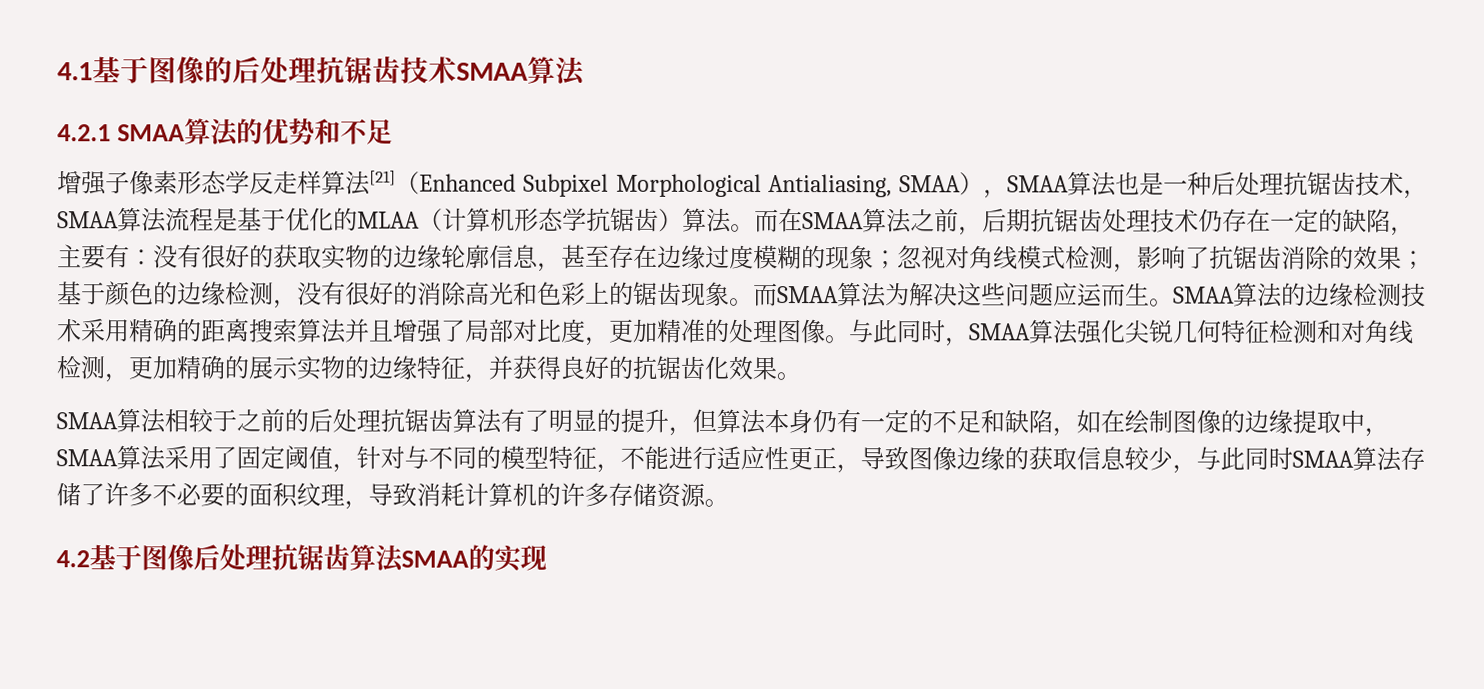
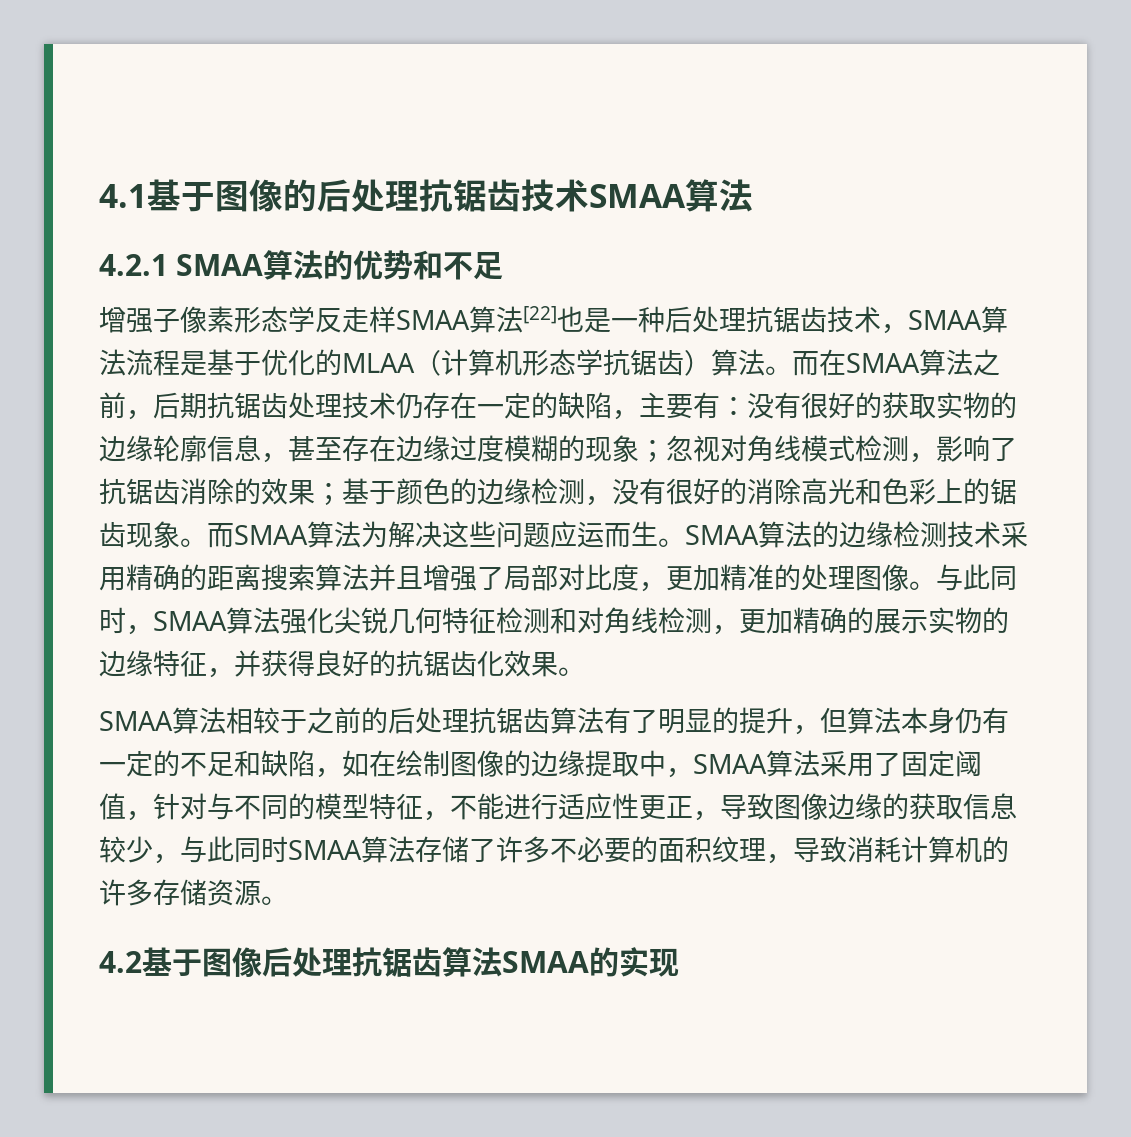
- 增强子像素形态学反走样算法[21]（Enhanced Subpixel Morphological Antialiasing, SMAA），SMAA算法也是一种后处理抗锯齿技术，SMAA算法流程是基于优化的MLAA（计算机形态学抗锯齿）算法。
+ 增强子像素形态学反走样SMAA算法[22]也是一种后处理抗锯齿技术，SMAA算法流程是基于优化的MLAA（计算机形态学抗锯齿）算法。

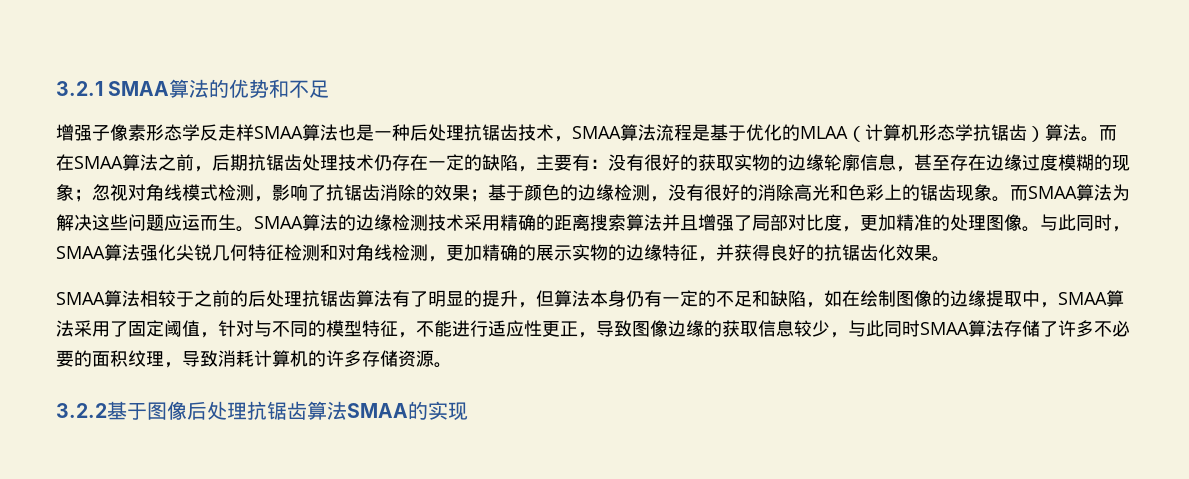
- 4.1基于图像的后处理抗锯齿技术SMAA算法
- 4.2.1 SMAA算法的优势和不足
+ 3.2.1 SMAA算法的优势和不足
- 增强子像素形态学反走样SMAA算法[22]也是一种后处理抗锯齿技术，SMAA算法流程是基于优化的MLAA（计算机形态学抗锯齿）算法。
+ 增强子像素形态学反走样SMAA算法也是一种后处理抗锯齿技术，SMAA算法流程是基于优化的MLAA（计算机形态学抗锯齿）算法。
- 4.2基于图像后处理抗锯齿算法SMAA的实现
+ 3.2.2基于图像后处理抗锯齿算法SMAA的实现

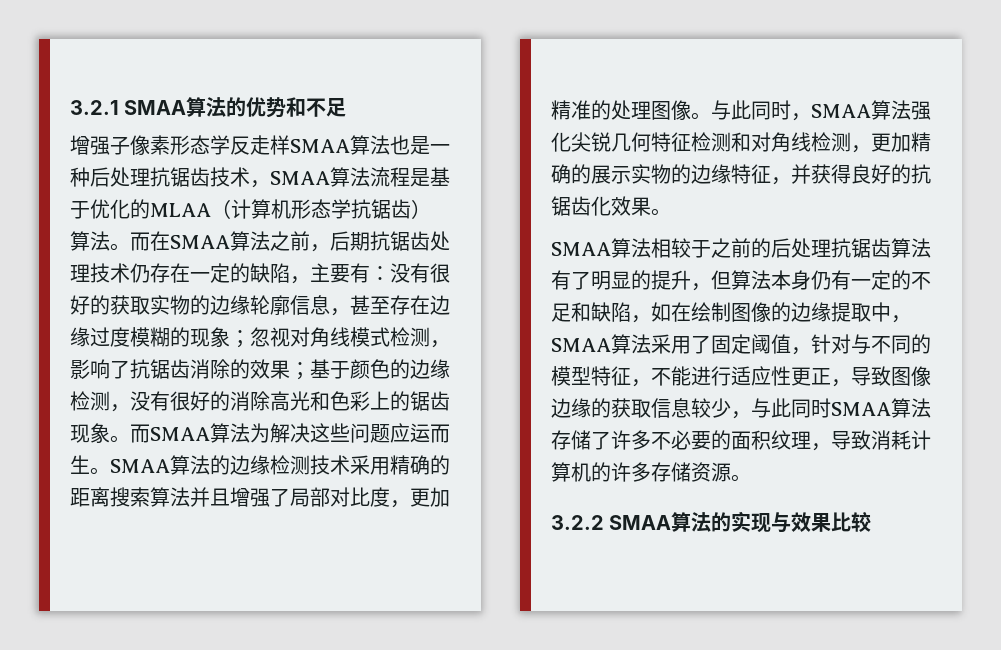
- 3.2.2基于图像后处理抗锯齿算法SMAA的实现
+ 3.2.2 SMAA算法的实现与效果比较

